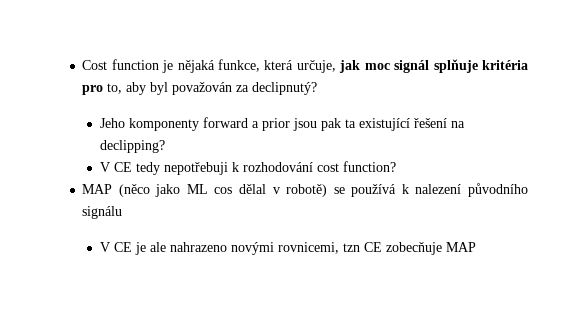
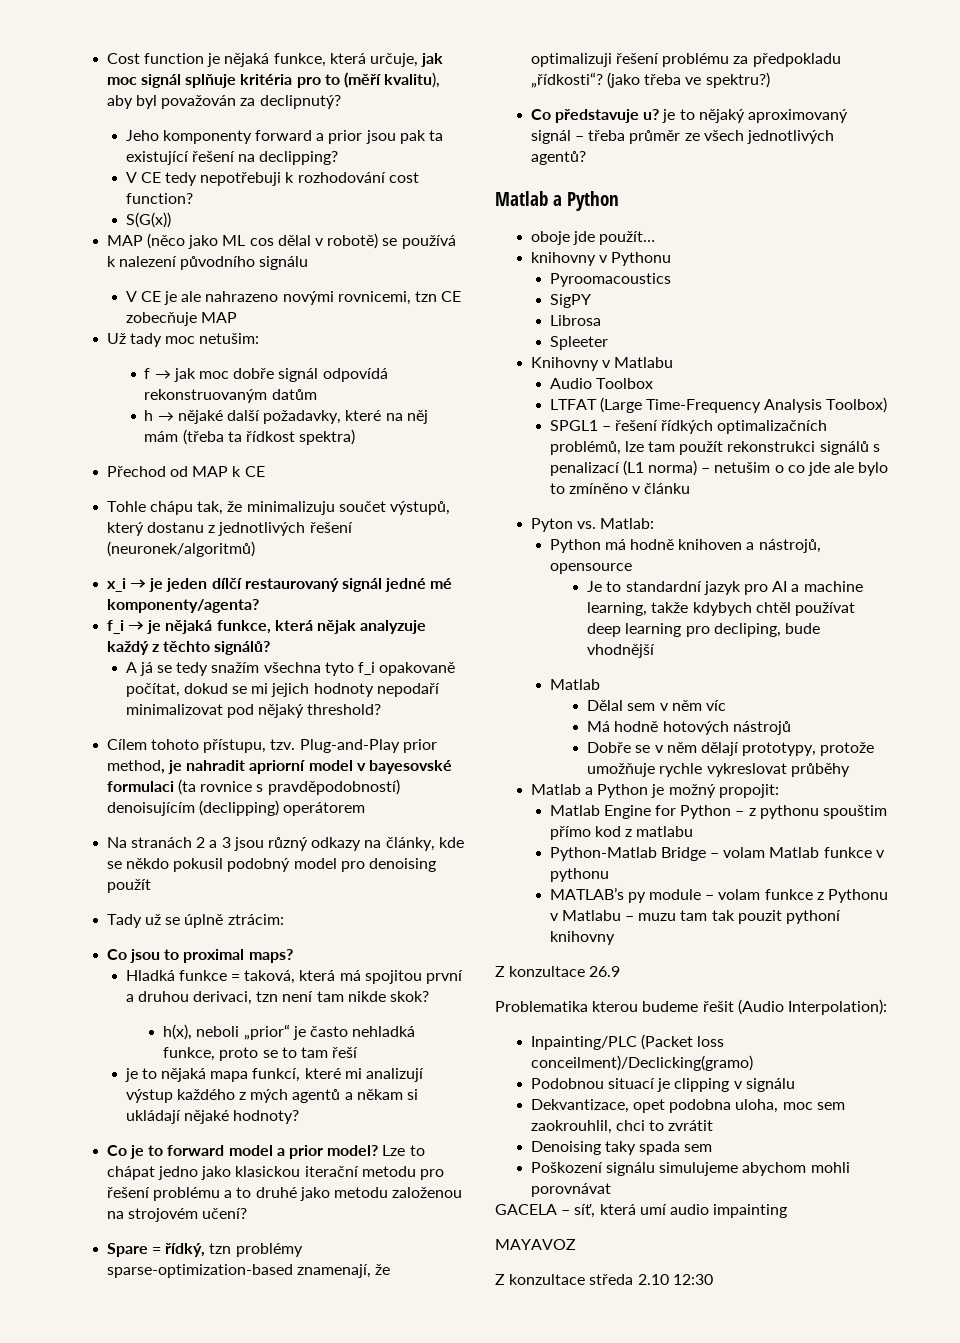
- Cost function je nějaká funkce, která určuje, jak moc signál splňuje kritéria pro to, aby byl považován za declipnutý?
+ Cost function je nějaká funkce, která určuje, jak moc signál splňuje kritéria pro to (měří kvalitu), aby byl považován za declipnutý?
+ S(G(x))
+ Už tady moc netušim:
+ f → jak moc dobře signál odpovídá rekonstruovaným datům
+ h → nějaké další požadavky, které na něj mám (třeba ta řídkost spektra)
+ Přechod od MAP k CE
+ Tohle chápu tak, že minimalizuju součet výstupů, který dostanu z jednotlivých řešení (neuronek/algoritmů)
+ x_i → je jeden dílčí restaurovaný signál jedné mé komponenty/agenta?
+ f_i → je nějaká funkce, která nějak analyzuje každý z těchto signálů?
+ A já se tedy snažím všechna tyto f_i opakovaně počítat, dokud se mi jejich hodnoty nepodaří minimalizovat pod nějaký threshold?
+ Cílem tohoto přístupu, tzv. Plug-and-Play prior method, je nahradit apriorní model v bayesovské formulaci (ta rovnice s pravděpodobností) denoisujícím (declipping) operátorem
+ Na stranách 2 a 3 jsou různý odkazy na články, kde se někdo pokusil podobný model pro denoising použít
+ Tady už se úplně ztrácim:
+ Co jsou to proximal maps?
+ Hladká funkce = taková, která má spojitou první a druhou derivaci, tzn není tam nikde skok?
+ h(x), neboli „prior“ je často nehladká funkce, proto se to tam řeší
+ je to nějaká mapa funkcí, které mi analizují výstup každého z mých agentů a někam si ukládají nějaké hodnoty?
+ Co je to forward model a prior model? Lze to chápat jedno jako klasickou iterační metodu pro řešení problému a to druhé jako metodu založenou na strojovém učení?
+ Spare = řídký, tzn problémy sparse-optimization-based znamenají, že optimalizuji řešení problému za předpokladu „řídkosti“? (jako třeba ve spektru?)
+ Co představuje u? je to nějaký aproximovaný signál – třeba průměr ze všech jednotlivých agentů?
+ Matlab a Python
+ oboje jde použít…
+ knihovny v Pythonu
+ Pyroomacoustics
+ SigPY
+ Librosa
+ Spleeter
+ Knihovny v Matlabu
+ Audio Toolbox
+ LTFAT (Large Time-Frequency Analysis Toolbox)
+ SPGL1 – řešení řídkých optimalizačních problémů, lze tam použít rekonstrukci signálů s penalizací (L1 norma) – netušim o co jde ale bylo to zmíněno v článku
+ Pyton vs. Matlab:
+ Python má hodně knihoven a nástrojů, opensource
+ Je to standardní jazyk pro AI a machine learning, takže kdybych chtěl používat deep learning pro decliping, bude vhodnější
+ Matlab
+ Dělal sem v něm víc
+ Má hodně hotových nástrojů
+ Dobře se v něm dělají prototypy, protože umožňuje rychle vykreslovat průběhy
+ Matlab a Python je možný propojit:
+ Matlab Engine for Python – z pythonu spouštim přímo kod z matlabu
+ Python-Matlab Bridge – volam Matlab funkce v pythonu
+ MATLAB’s py module – volam funkce z Pythonu v Matlabu – muzu tam tak pouzit pythoní knihovny
+ Z konzultace 26.9
+ Problematika kterou budeme řešit (Audio Interpolation):
+ Inpainting/PLC (Packet loss conceilment)/Declicking(gramo)
+ Podobnou situací je clipping v signálu
+ Dekvantizace, opet podobna uloha, moc sem zaokrouhlil, chci to zvrátit
+ Denoising taky spada sem
+ Poškození signálu simulujeme abychom mohli porovnávat
+ GACELA – síť, která umí audio impainting
+ MAYAVOZ
+ Z konzultace středa 2.10 12:30

